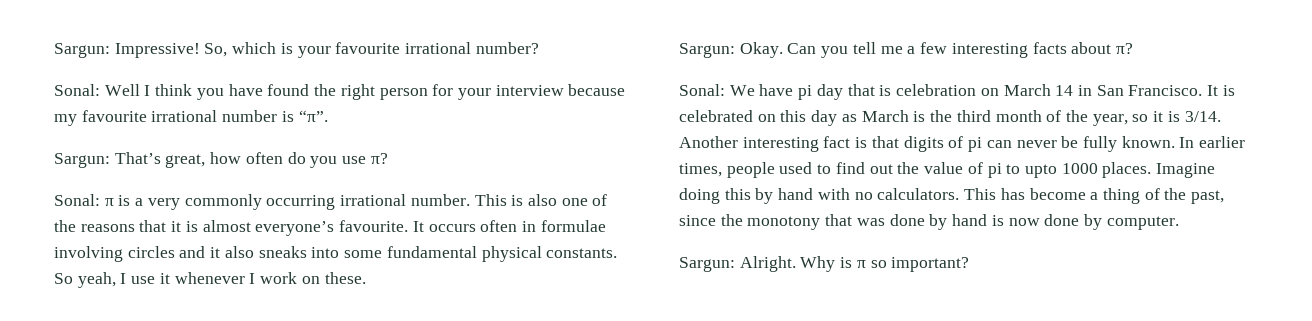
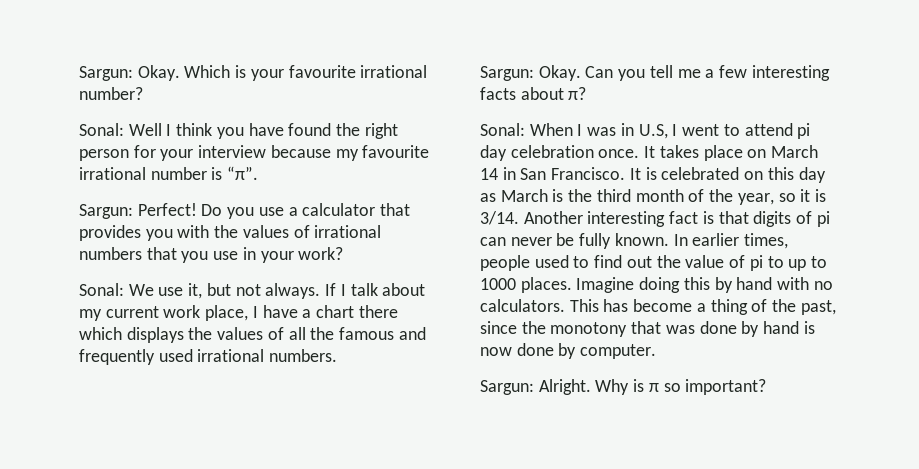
- Sargun: Impressive! So, which is your favourite irrational number?
+ Sargun: Okay. Which is your favourite irrational number?
- Sargun: That’s great, how often do you use π?
- Sonal: π is a very commonly occurring irrational number. This is also one of the reasons that it is almost everyone’s favourite. It occurs often in formulae involving circles and it also sneaks into some fundamental physical constants. So yeah, I use it whenever I work on these.
+ Sargun: Perfect! Do you use a calculator that provides you with the values of irrational numbers that you use in your work?
+ Sonal: We use it, but not always. If I talk about my current work place, I have a chart there which displays the values of all the famous and frequently used irrational numbers.
- Sonal: We have pi day that is celebration on March 14 in San Francisco.
+ Sonal: When I was in U.S, I went to attend pi day celebration once. It takes place on March 14 in San Francisco.
- In earlier times, people used to find out the value of pi to upto 1000 places.
+ In earlier times, people used to find out the value of pi to up to 1000 places.

